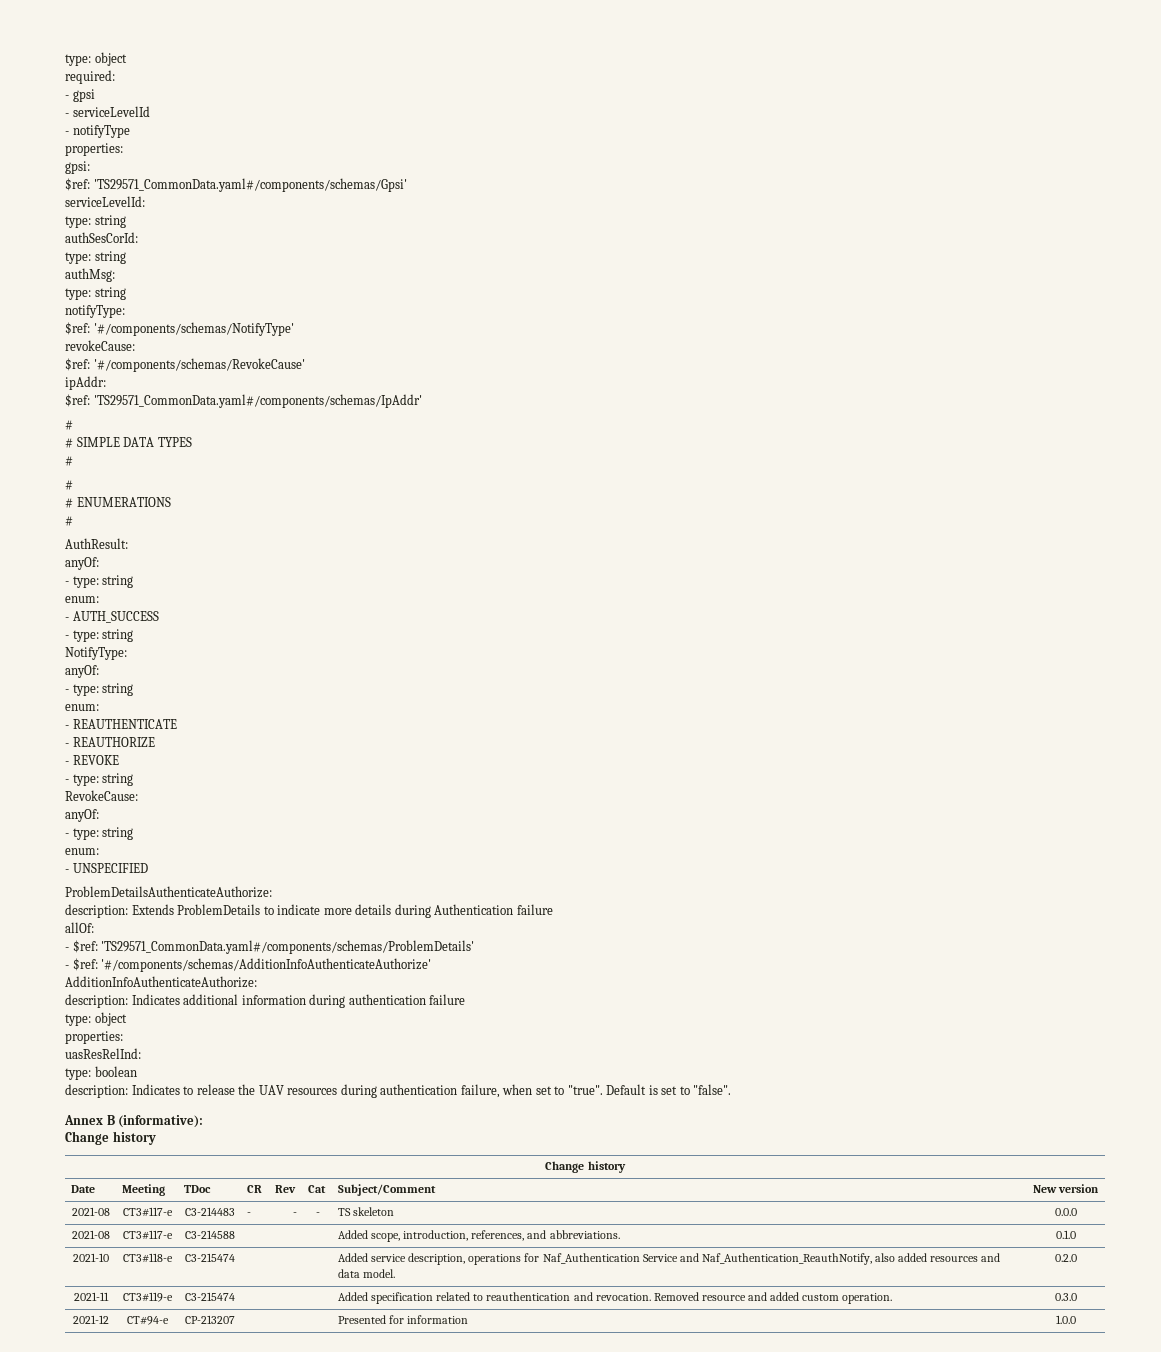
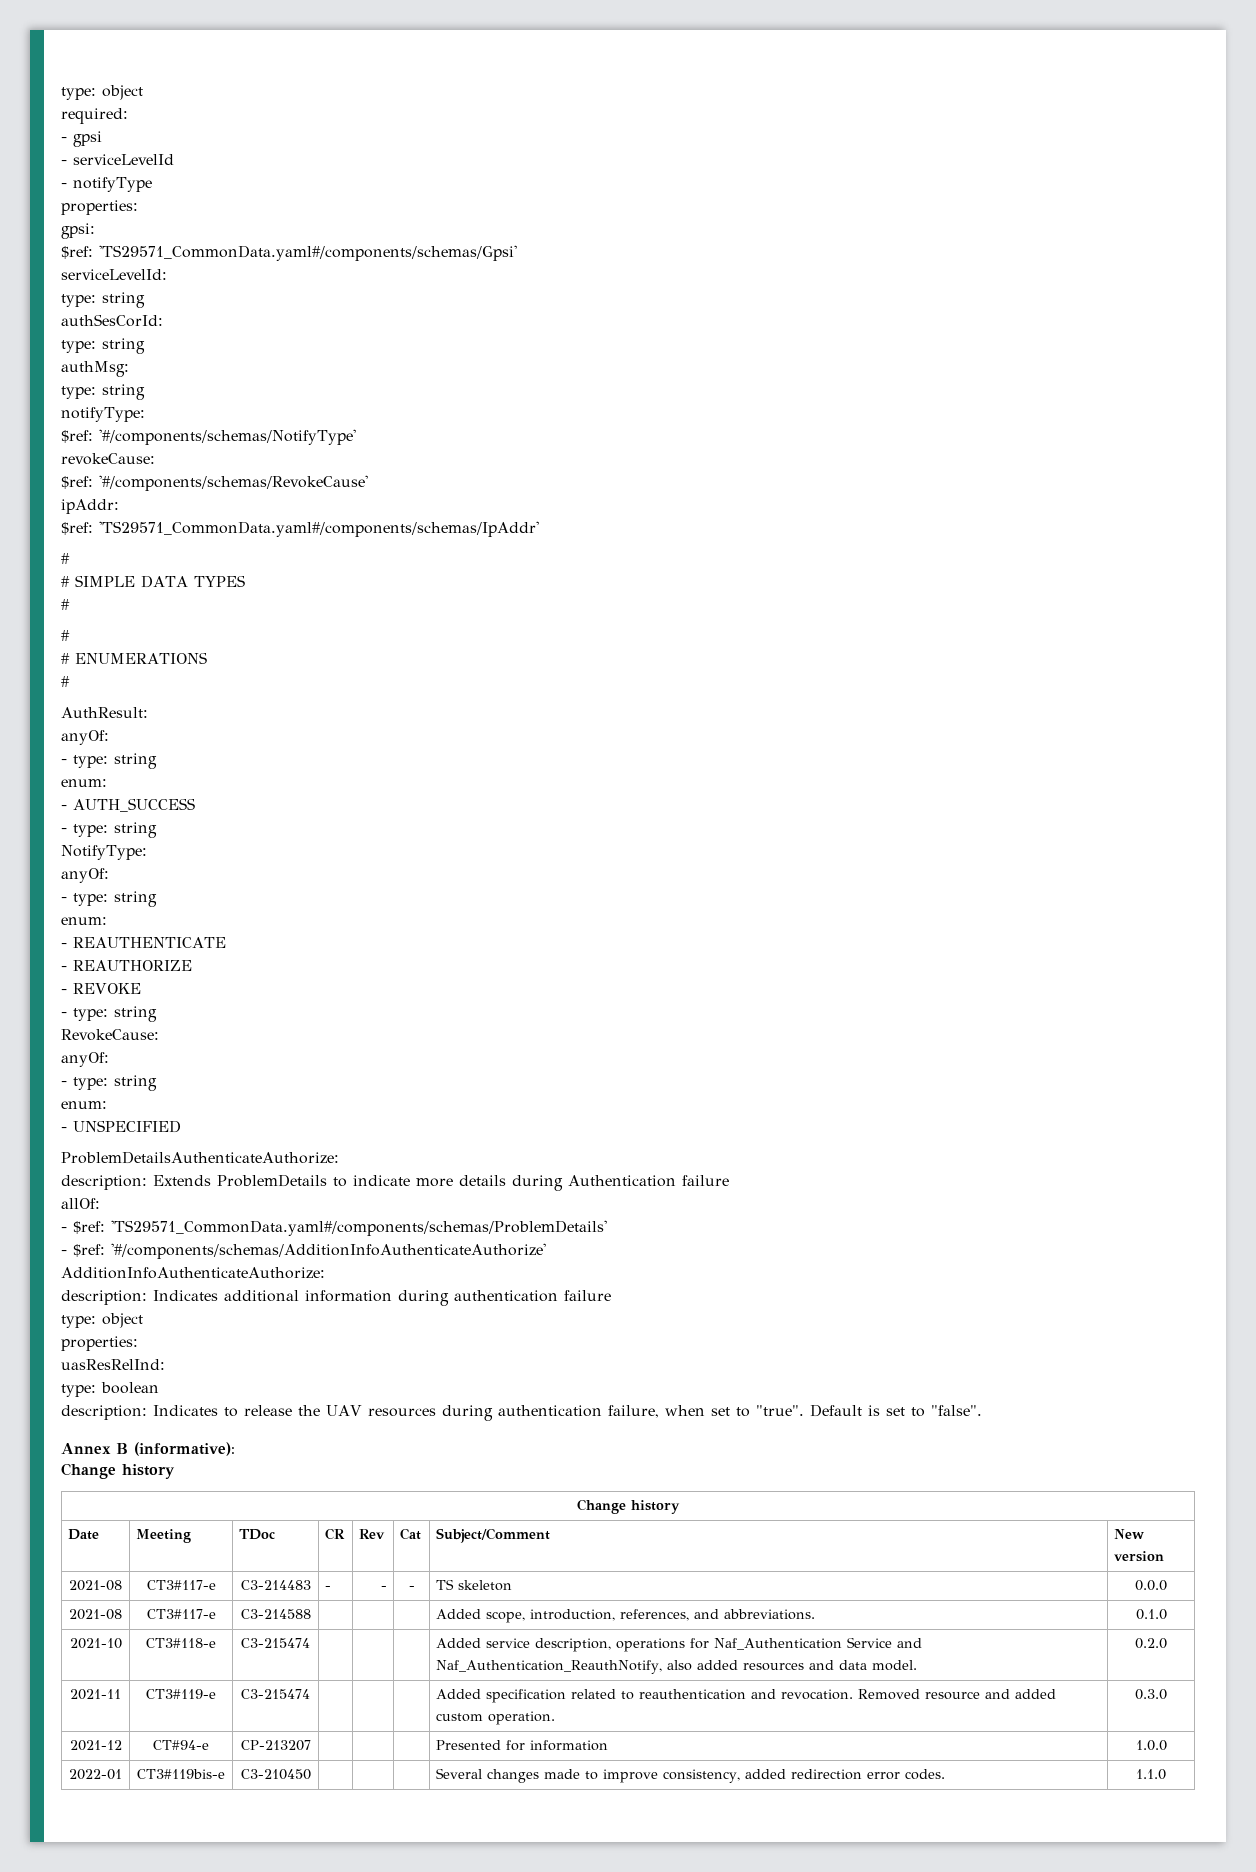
+ 2022-01 | CT3#119bis-e | C3-210450 | | | | Several changes made to improve consistency, added redirection error codes. | 1.1.0

